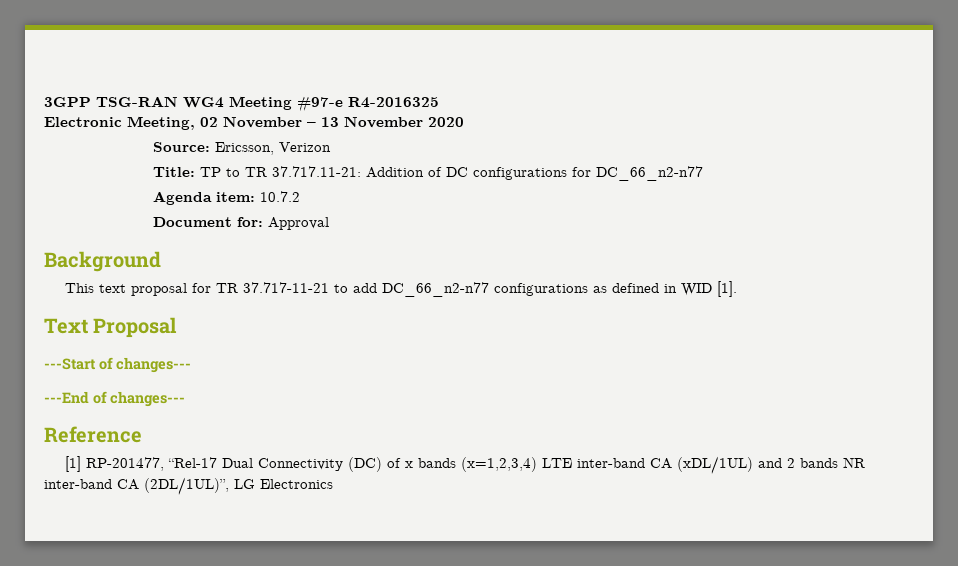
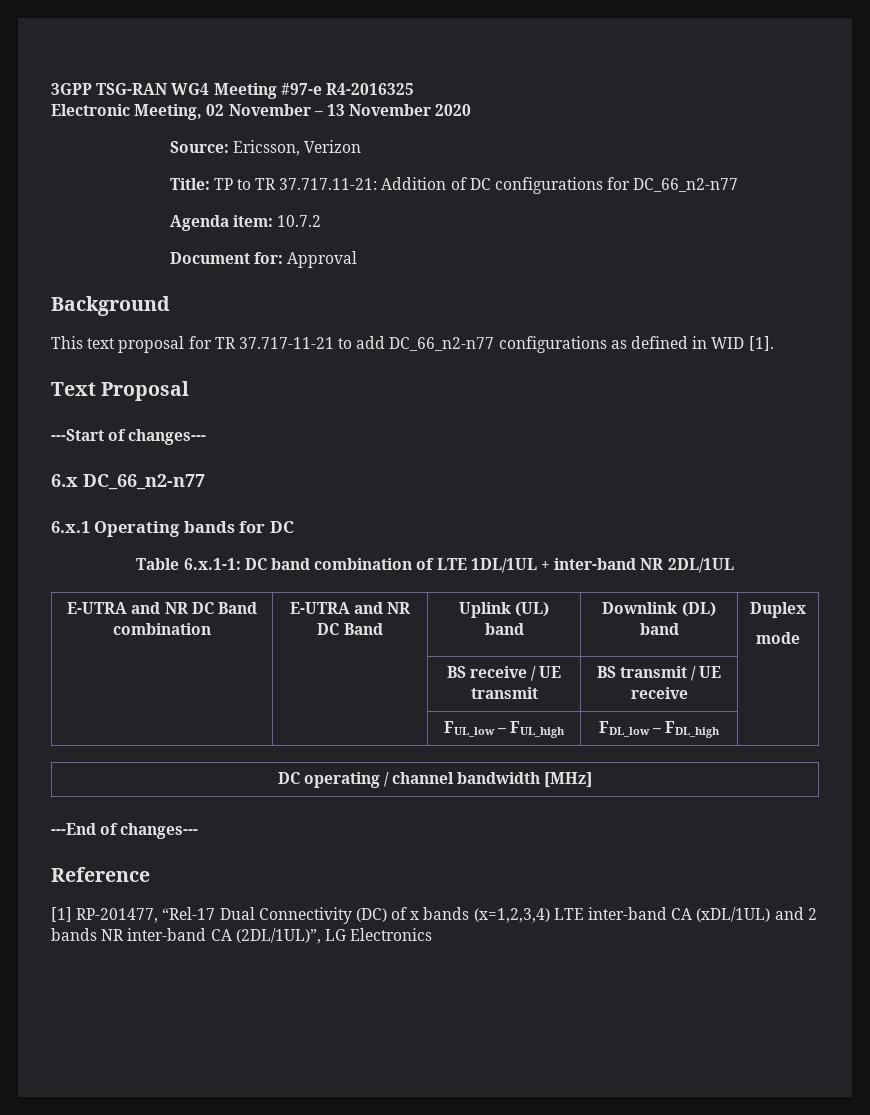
+ 6.x DC_66_n2-n77
+ 6.x.1 Operating bands for DC
+ Table 6.x.1-1: DC band combination of LTE 1DL/1UL + inter-band NR 2DL/1UL
+ E-UTRA and NR DC Band combination | E-UTRA and NR DC Band | Uplink (UL) band | Downlink (DL) band | Duplex
+ mode
+ | | BS receive / UE transmit | BS transmit / UE receive |
+ | | FUL_low – FUL_high | FDL_low – FDL_high |
+ DC operating / channel bandwidth [MHz]

